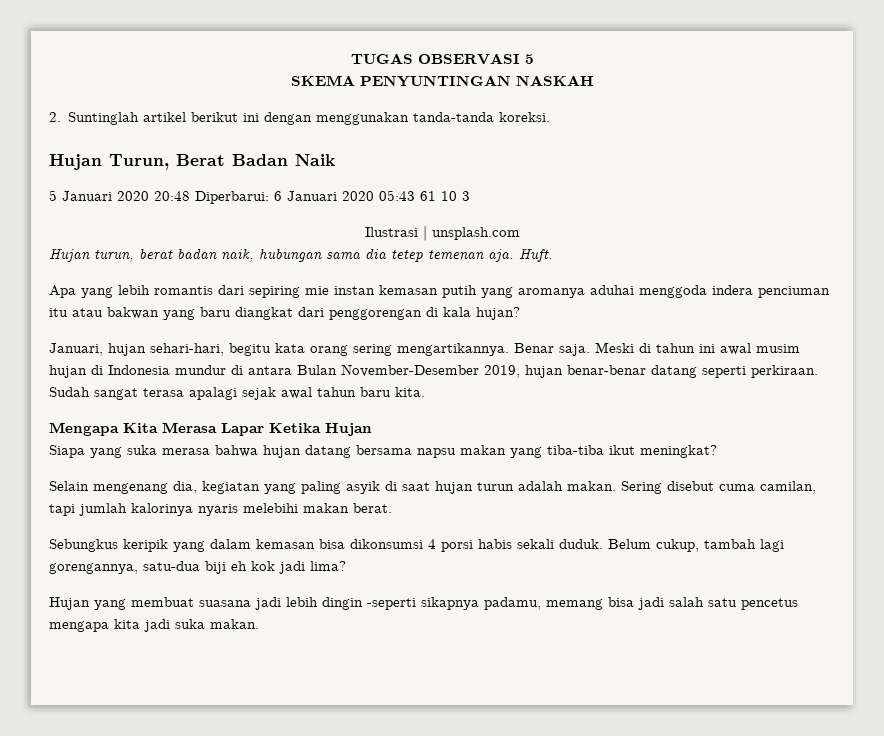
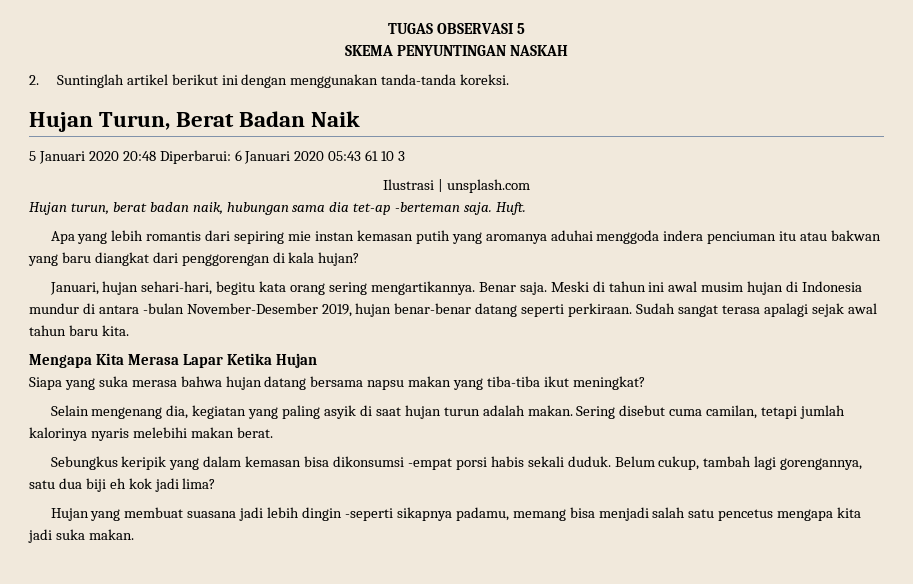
- Hujan turun, berat badan naik, hubungan sama dia tetep temenan aja.
+ Hujan turun, berat badan naik, hubungan sama dia tet-ap -berteman saja.
- Meski di tahun ini awal musim hujan di Indonesia mundur di antara Bulan November-Desember 2019, hujan benar-benar datang seperti perkiraan.
+ Meski di tahun ini awal musim hujan di Indonesia mundur di antara -bulan November-Desember 2019, hujan benar-benar datang seperti perkiraan.
- Sering disebut cuma camilan, tapi jumlah kalorinya nyaris melebihi makan berat.
+ Sering disebut cuma camilan, tetapi jumlah kalorinya nyaris melebihi makan berat.
- Sebungkus keripik yang dalam kemasan bisa dikonsumsi 4 porsi habis sekali duduk.
+ Sebungkus keripik yang dalam kemasan bisa dikonsumsi -empat porsi habis sekali duduk.
- Belum cukup, tambah lagi gorengannya, satu-dua biji eh kok jadi lima?
+ Belum cukup, tambah lagi gorengannya, satu dua biji eh kok jadi lima?
- Hujan yang membuat suasana jadi lebih dingin -seperti sikapnya padamu, memang bisa jadi salah satu pencetus mengapa kita jadi suka makan.
+ Hujan yang membuat suasana jadi lebih dingin -seperti sikapnya padamu, memang bisa menjadi salah satu pencetus mengapa kita jadi suka makan.

